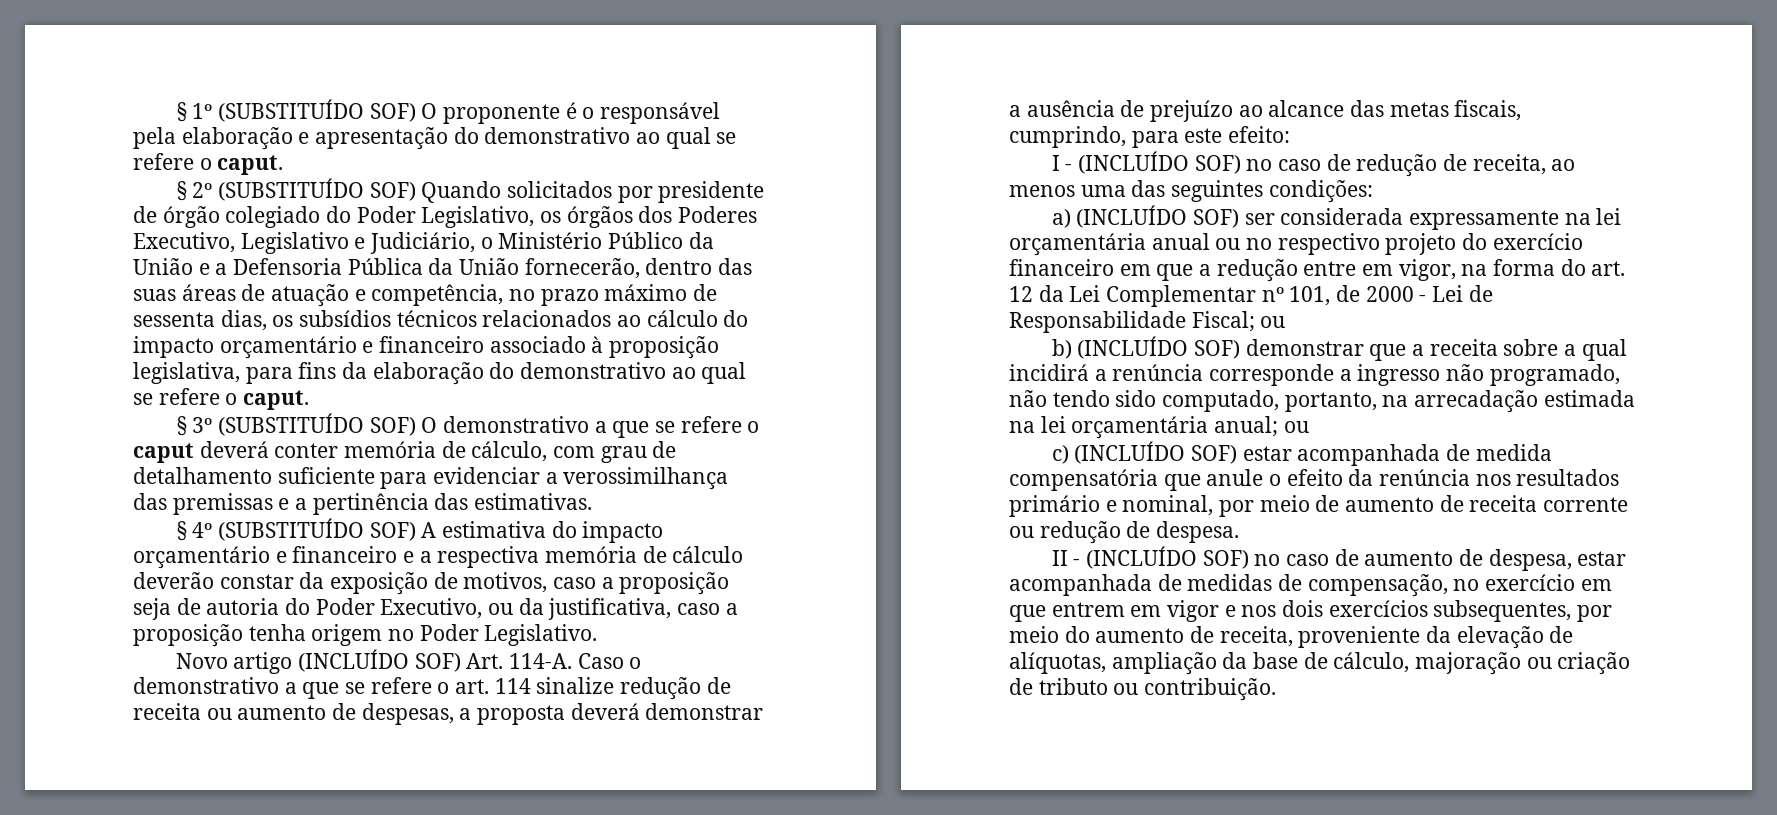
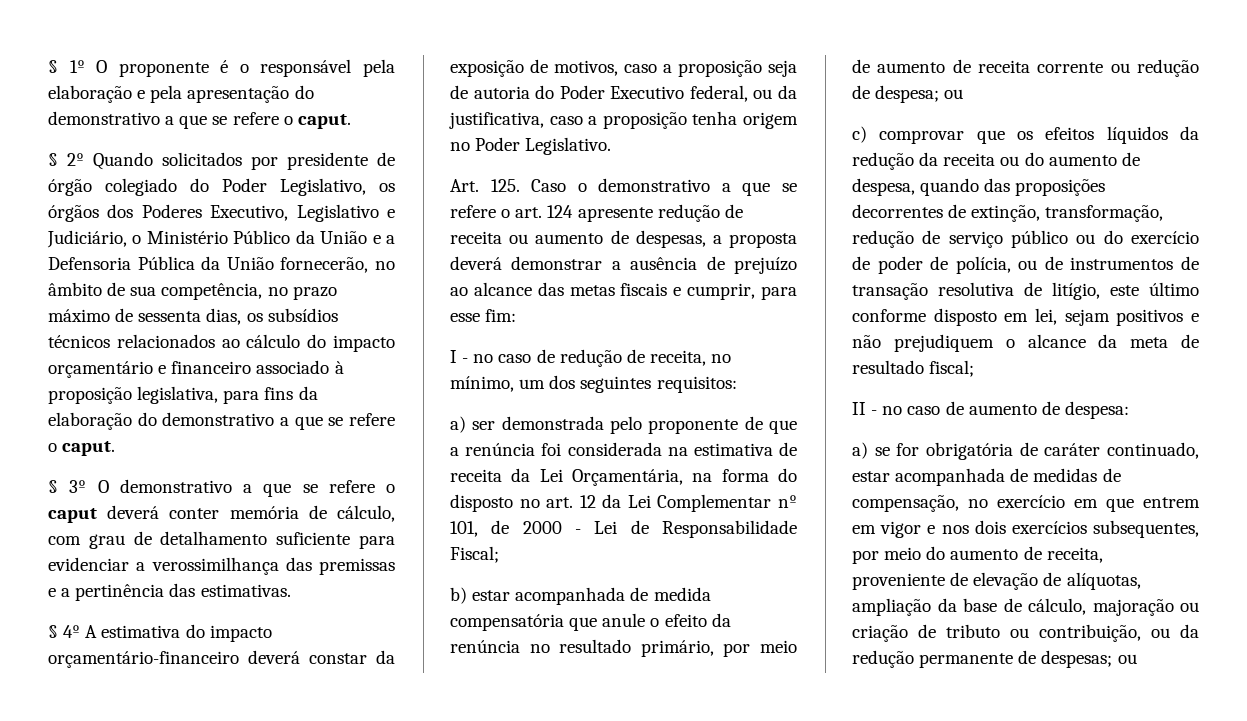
- § 1º (SUBSTITUÍDO SOF) O proponente é o responsável pela elaboração e apresentação do demonstrativo ao qual se refere o caput.
+ § 1º O proponente é o responsável pela elaboração e pela apresentação do demonstrativo a que se refere o caput.
- § 2º (SUBSTITUÍDO SOF) Quando solicitados por presidente de órgão colegiado do Poder Legislativo, os órgãos dos Poderes Executivo, Legislativo e Judiciário, o Ministério Público da União e a Defensoria Pública da União fornecerão, dentro das suas áreas de atuação e competência, no prazo máximo de sessenta dias, os subsídios técnicos relacionados ao cálculo do impacto orçamentário e financeiro associado à proposição legislativa, para fins da elaboração do demonstrativo ao qual se refere o caput.
+ § 2º Quando solicitados por presidente de órgão colegiado do Poder Legislativo, os órgãos dos Poderes Executivo, Legislativo e Judiciário, o Ministério Público da União e a Defensoria Pública da União fornecerão, no âmbito de sua competência, no prazo máximo de sessenta dias, os subsídios técnicos relacionados ao cálculo do impacto orçamentário e financeiro associado à proposição legislativa, para fins da elaboração do demonstrativo a que se refere o caput.
- § 3º (SUBSTITUÍDO SOF) O demonstrativo a que se refere o caput deverá conter memória de cálculo, com grau de detalhamento suficiente para evidenciar a verossimilhança das premissas e a pertinência das estimativas.
+ § 3º O demonstrativo a que se refere o caput deverá conter memória de cálculo, com grau de detalhamento suficiente para evidenciar a verossimilhança das premissas e a pertinência das estimativas.
- § 4º (SUBSTITUÍDO SOF) A estimativa do impacto orçamentário e financeiro e a respectiva memória de cálculo deverão constar da exposição de motivos, caso a proposição seja de autoria do Poder Executivo, ou da justificativa, caso a proposição tenha origem no Poder Legislativo.
+ § 4º A estimativa do impacto orçamentário-financeiro deverá constar da exposição de motivos, caso a proposição seja de autoria do Poder Executivo federal, ou da justificativa, caso a proposição tenha origem no Poder Legislativo.
- Novo artigo (INCLUÍDO SOF) Art. 114-A. Caso o demonstrativo a que se refere o art. 114 sinalize redução de receita ou aumento de despesas, a proposta deverá demonstrar a ausência de prejuízo ao alcance das metas fiscais, cumprindo, para este efeito:
+ Art. 125. Caso o demonstrativo a que se refere o art. 124 apresente redução de receita ou aumento de despesas, a proposta deverá demonstrar a ausência de prejuízo ao alcance das metas fiscais e cumprir, para esse fim:
- I - (INCLUÍDO SOF) no caso de redução de receita, ao menos uma das seguintes condições:
- a) (INCLUÍDO SOF) ser considerada expressamente na lei orçamentária anual ou no respectivo projeto do exercício financeiro em que a redução entre em vigor, na forma do art. 12 da Lei Complementar nº 101, de 2000 - Lei de Responsabilidade Fiscal; ou
+ I - no caso de redução de receita, no mínimo, um dos seguintes requisitos:
+ a) ser demonstrada pelo proponente de que a renúncia foi considerada na estimativa de receita da Lei Orçamentária, na forma do disposto no art. 12 da Lei Complementar nº 101, de 2000 - Lei de Responsabilidade Fiscal;
- b) (INCLUÍDO SOF) demonstrar que a receita sobre a qual incidirá a renúncia corresponde a ingresso não programado, não tendo sido computado, portanto, na arrecadação estimada na lei orçamentária anual; ou
- c) (INCLUÍDO SOF) estar acompanhada de medida compensatória que anule o efeito da renúncia nos resultados primário e nominal, por meio de aumento de receita corrente ou redução de despesa.
+ b) estar acompanhada de medida compensatória que anule o efeito da renúncia no resultado primário, por meio de aumento de receita corrente ou redução de despesa; ou
+ c) comprovar que os efeitos líquidos da redução da receita ou do aumento de despesa, quando das proposições decorrentes de extinção, transformação, redução de serviço público ou do exercício de poder de polícia, ou de instrumentos de transação resolutiva de litígio, este último conforme disposto em lei, sejam positivos e não prejudiquem o alcance da meta de resultado fiscal;
- II - (INCLUÍDO SOF) no caso de aumento de despesa, estar acompanhada de medidas de compensação, no exercício em que entrem em vigor e nos dois exercícios subsequentes, por meio do aumento de receita, proveniente da elevação de alíquotas, ampliação da base de cálculo, majoração ou criação de tributo ou contribuição.
+ II - no caso de aumento de despesa:
+ a) se for obrigatória de caráter continuado, estar acompanhada de medidas de compensação, no exercício em que entrem em vigor e nos dois exercícios subsequentes, por meio do aumento de receita, proveniente de elevação de alíquotas, ampliação da base de cálculo, majoração ou criação de tributo ou contribuição, ou da redução permanente de despesas; ou

